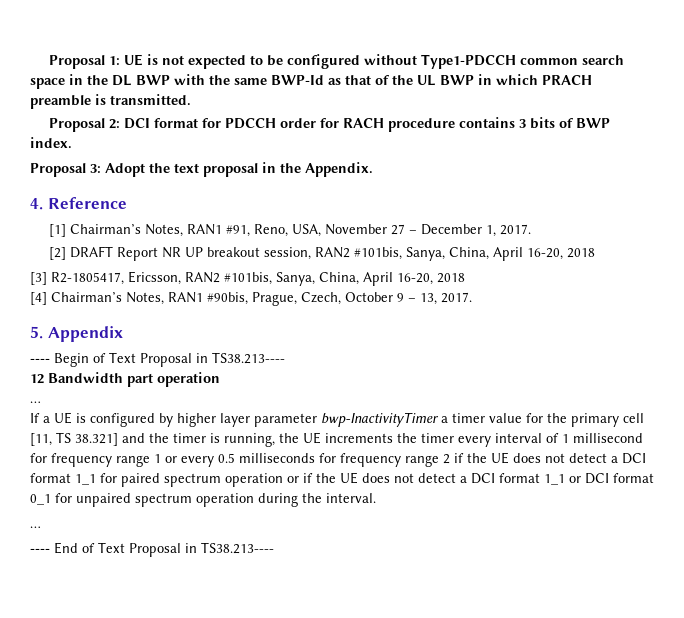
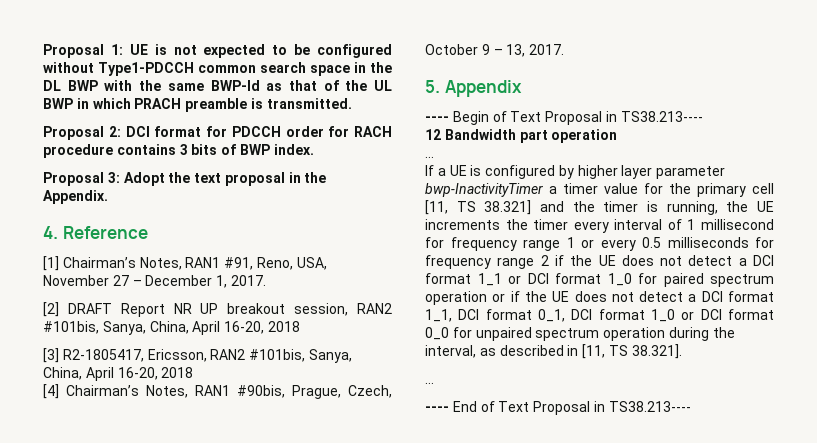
- If a UE is configured by higher layer parameter bwp-InactivityTimer a timer value for the primary cell [11, TS 38.321] and the timer is running, the UE increments the timer every interval of 1 millisecond for frequency range 1 or every 0.5 milliseconds for frequency range 2 if the UE does not detect a DCI format 1_1 for paired spectrum operation or if the UE does not detect a DCI format 1_1 or DCI format 0_1 for unpaired spectrum operation during the interval.
+ If a UE is configured by higher layer parameter bwp-InactivityTimer a timer value for the primary cell [11, TS 38.321] and the timer is running, the UE increments the timer every interval of 1 millisecond for frequency range 1 or every 0.5 milliseconds for frequency range 2 if the UE does not detect a DCI format 1_1 or DCI format 1_0 for paired spectrum operation or if the UE does not detect a DCI format 1_1, DCI format 0_1, DCI format 1_0 or DCI format 0_0 for unpaired spectrum operation during the interval, as described in [11, TS 38.321].

